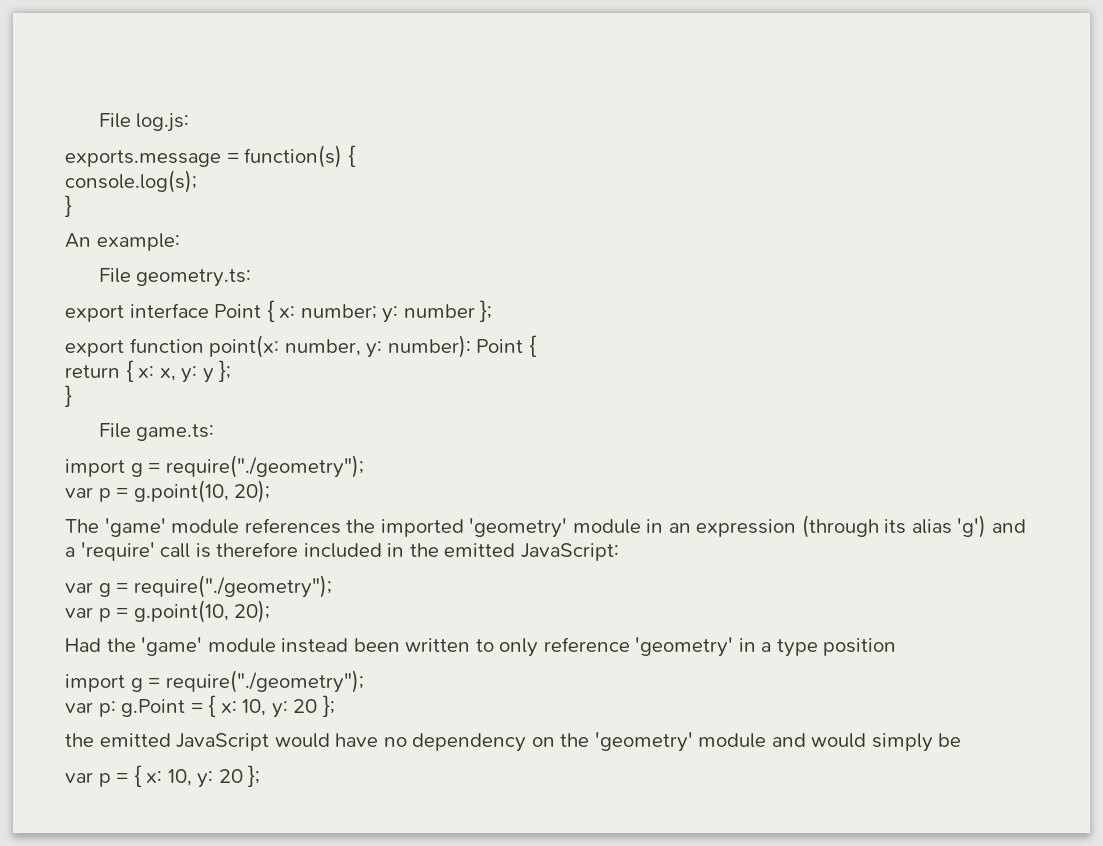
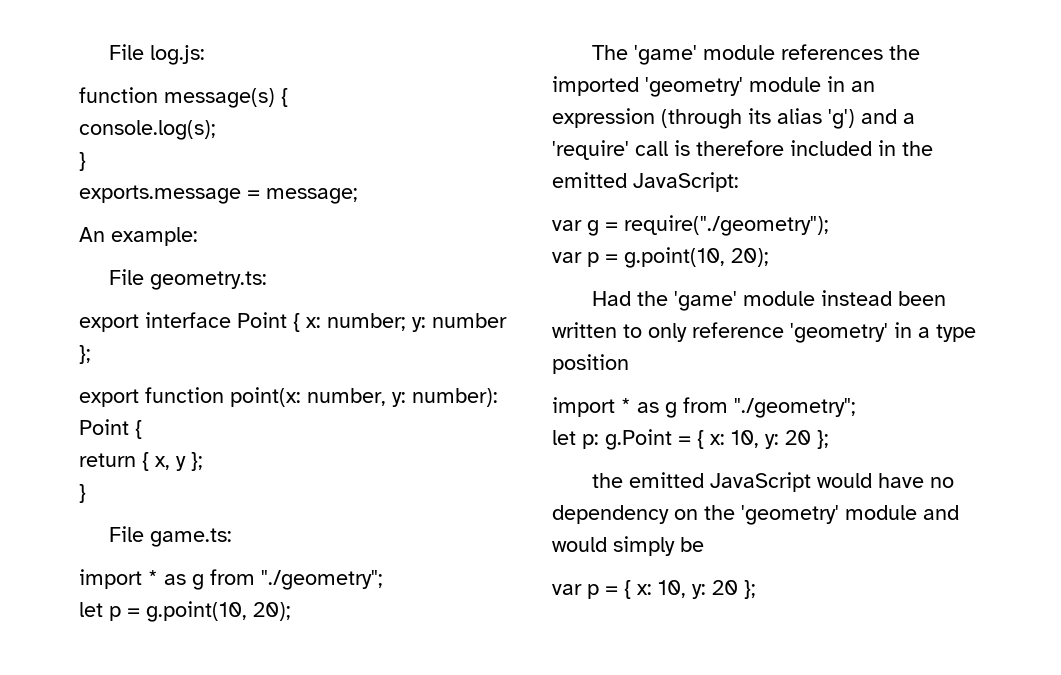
- exports.message = function(s) {
+ function message(s) {
+ exports.message = message;
- return { x: x, y: y };
+ return { x, y };
  File game.ts:
- import g = require("./geometry");
- var p = g.point(10, 20);
+ import * as g from "./geometry";
+ let p = g.point(10, 20);
  Had the 'game' module instead been written to only reference 'geometry' in a type position
- import g = require("./geometry");
- var p: g.Point = { x: 10, y: 20 };
+ import * as g from "./geometry";
+ let p: g.Point = { x: 10, y: 20 };

